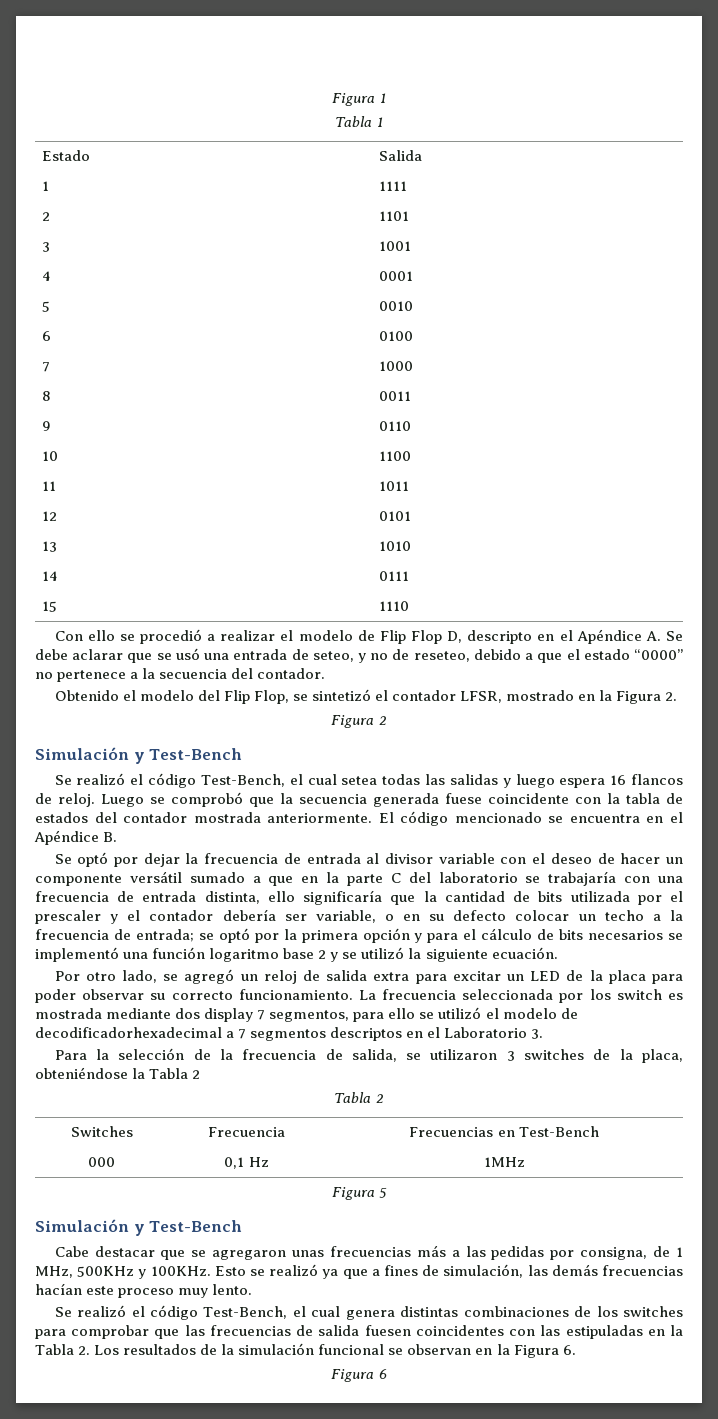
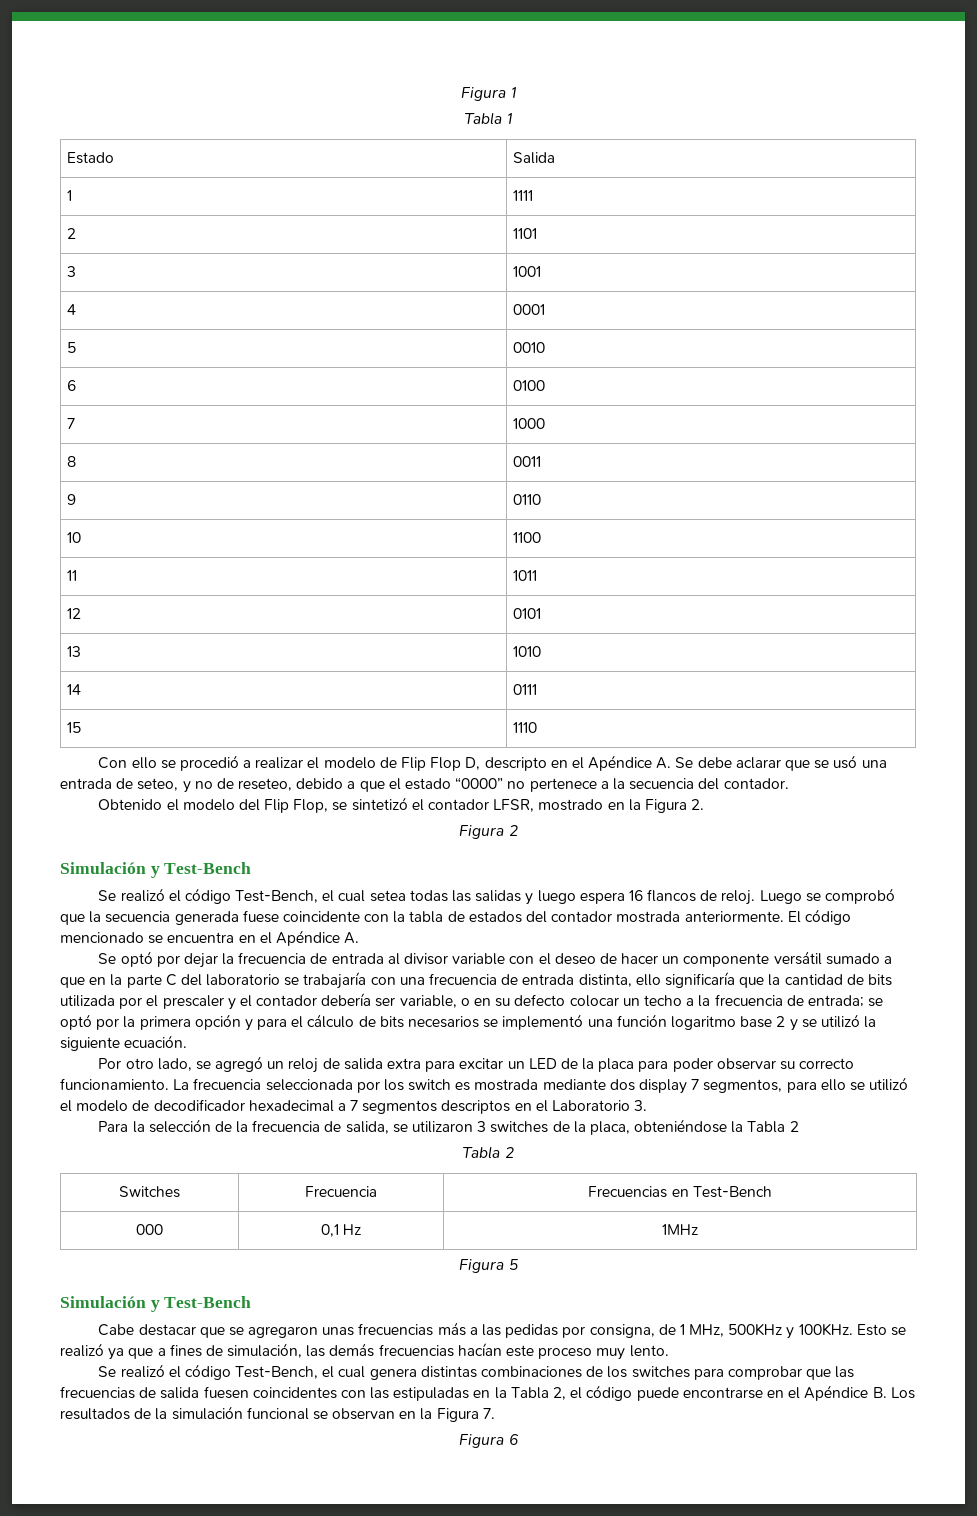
- El código mencionado se encuentra en el Apéndice B.
+ El código mencionado se encuentra en el Apéndice A.
- La frecuencia seleccionada por los switch es mostrada mediante dos display 7 segmentos, para ello se utilizó el modelo de decodificadorhexadecimal a 7 segmentos descriptos en el Laboratorio 3.
+ La frecuencia seleccionada por los switch es mostrada mediante dos display 7 segmentos, para ello se utilizó el modelo de decodificador hexadecimal a 7 segmentos descriptos en el Laboratorio 3.
- Se realizó el código Test-Bench, el cual genera distintas combinaciones de los switches para comprobar que las frecuencias de salida fuesen coincidentes con las estipuladas en la Tabla 2. Los resultados de la simulación funcional se observan en la Figura 6.
+ Se realizó el código Test-Bench, el cual genera distintas combinaciones de los switches para comprobar que las frecuencias de salida fuesen coincidentes con las estipuladas en la Tabla 2, el código puede encontrarse en el Apéndice B. Los resultados de la simulación funcional se observan en la Figura 7.

